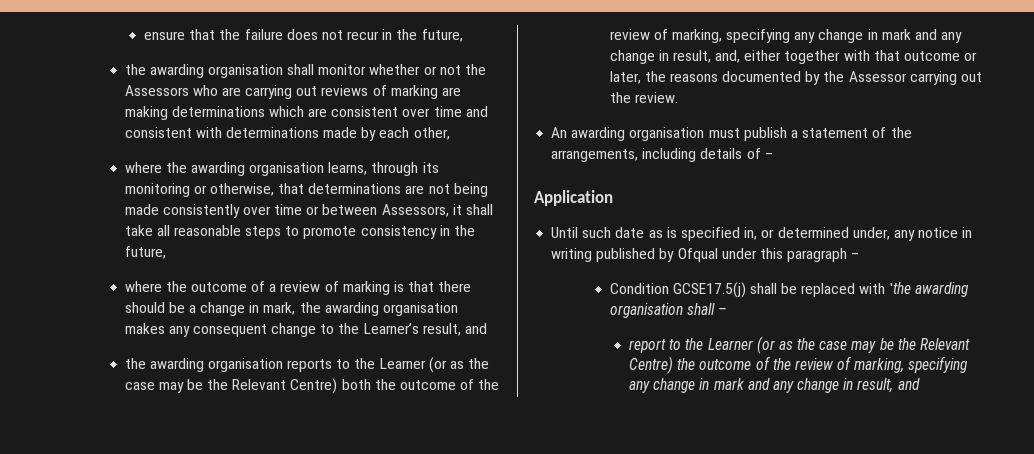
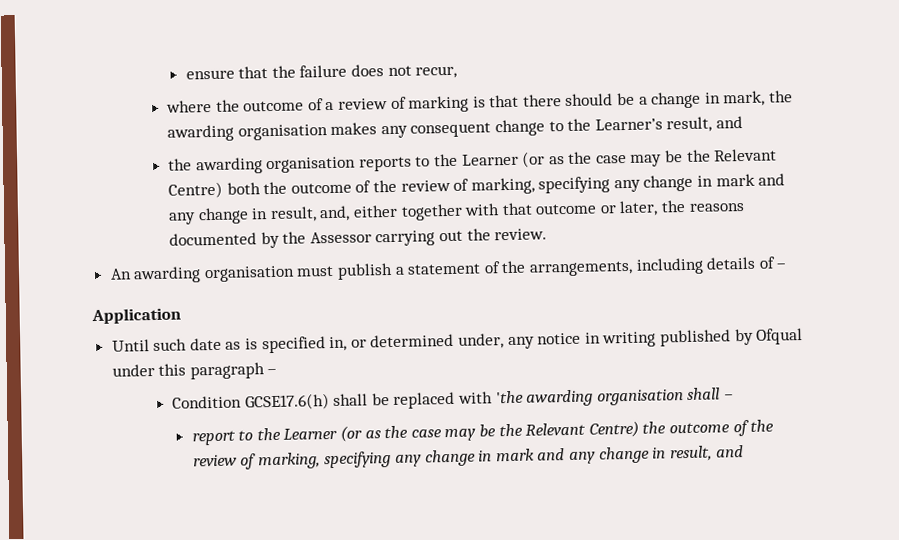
- ensure that the failure does not recur in the future,
- the awarding organisation shall monitor whether or not the Assessors who are carrying out reviews of marking are making determinations which are consistent over time and consistent with determinations made by each other,
- where the awarding organisation learns, through its monitoring or otherwise, that determinations are not being made consistently over time or between Assessors, it shall take all reasonable steps to promote consistency in the future,
+ ensure that the failure does not recur,
- Condition GCSE17.5(j) shall be replaced with 'the awarding organisation shall –
+ Condition GCSE17.6(h) shall be replaced with 'the awarding organisation shall –

